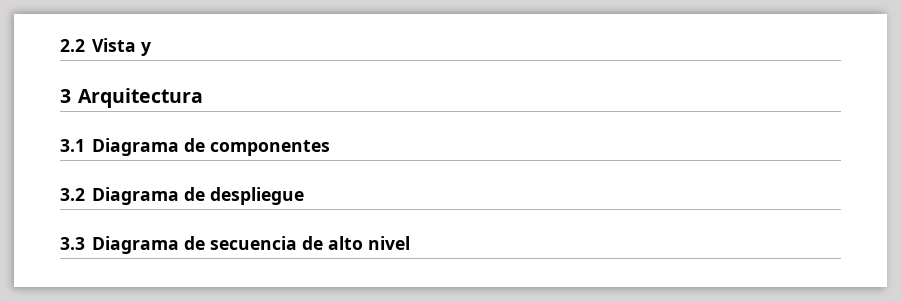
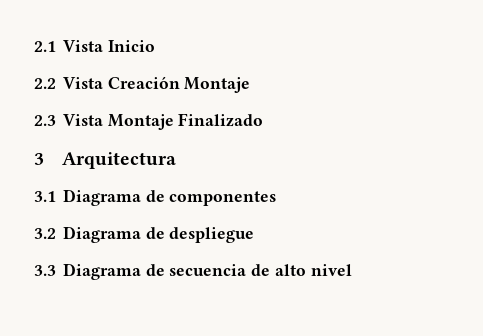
- 2.2 Vista y
+ 2.1 Vista Inicio
+ 2.2 Vista Creación Montaje
+ 2.3 Vista Montaje Finalizado

